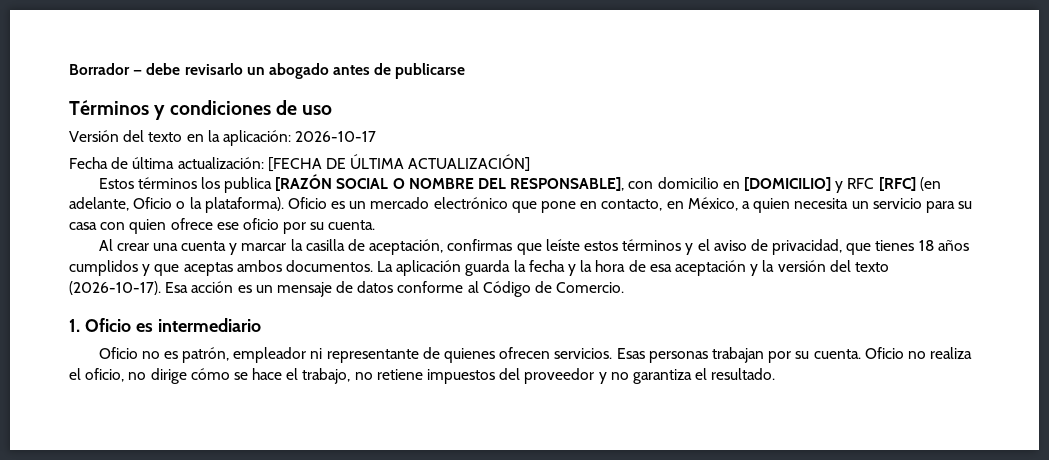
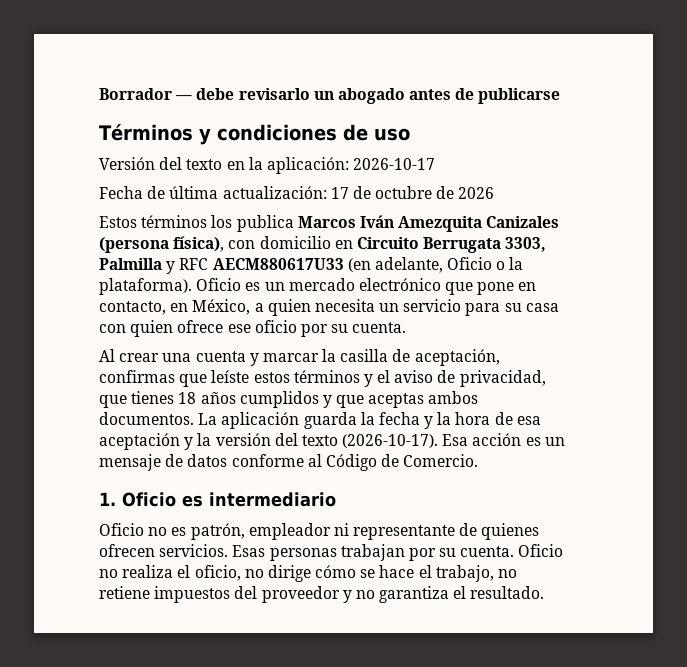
- Fecha de última actualización: [FECHA DE ÚLTIMA ACTUALIZACIÓN]
+ Fecha de última actualización: 17 de octubre de 2026
- Estos términos los publica [RAZÓN SOCIAL O NOMBRE DEL RESPONSABLE], con domicilio en [DOMICILIO] y RFC [RFC] (en adelante, Oficio o la plataforma).
+ Estos términos los publica Marcos Iván Amezquita Canizales (persona física), con domicilio en Circuito Berrugata 3303, Palmilla y RFC AECM880617U33 (en adelante, Oficio o la plataforma).

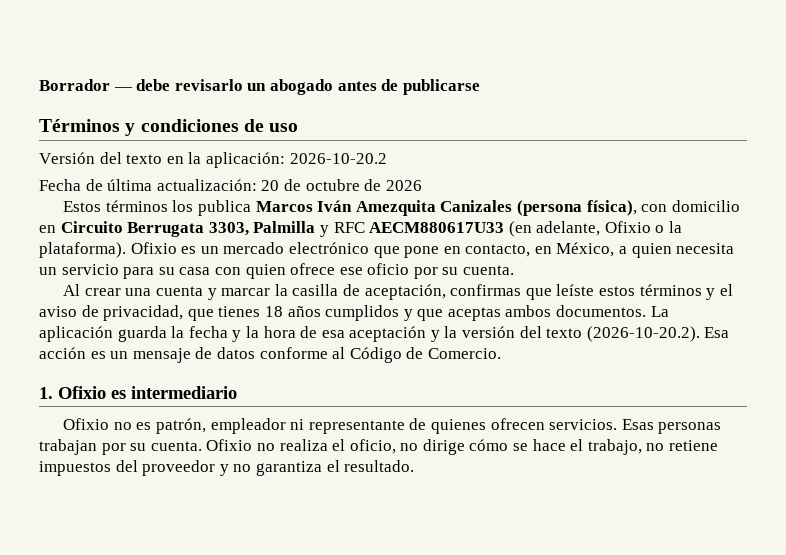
- Versión del texto en la aplicación: 2026-10-17
+ Versión del texto en la aplicación: 2026-10-20.2
- Fecha de última actualización: 17 de octubre de 2026
+ Fecha de última actualización: 20 de octubre de 2026
- Estos términos los publica Marcos Iván Amezquita Canizales (persona física), con domicilio en Circuito Berrugata 3303, Palmilla y RFC AECM880617U33 (en adelante, Oficio o la plataforma).
+ Estos términos los publica Marcos Iván Amezquita Canizales (persona física), con domicilio en Circuito Berrugata 3303, Palmilla y RFC AECM880617U33 (en adelante, Ofixio o la plataforma).
- Oficio es un mercado electrónico que pone en contacto, en México, a quien necesita un servicio para su casa con quien ofrece ese oficio por su cuenta.
+ Ofixio es un mercado electrónico que pone en contacto, en México, a quien necesita un servicio para su casa con quien ofrece ese oficio por su cuenta.
- La aplicación guarda la fecha y la hora de esa aceptación y la versión del texto (2026-10-17). Esa acción es un mensaje de datos conforme al Código de Comercio.
+ La aplicación guarda la fecha y la hora de esa aceptación y la versión del texto (2026-10-20.2). Esa acción es un mensaje de datos conforme al Código de Comercio.
- 1. Oficio es intermediario
+ 1. Ofixio es intermediario
- Oficio no es patrón, empleador ni representante de quienes ofrecen servicios.
+ Ofixio no es patrón, empleador ni representante de quienes ofrecen servicios.
- Oficio no realiza el oficio, no dirige cómo se hace el trabajo, no retiene impuestos del proveedor y no garantiza el resultado.
+ Ofixio no realiza el oficio, no dirige cómo se hace el trabajo, no retiene impuestos del proveedor y no garantiza el resultado.

